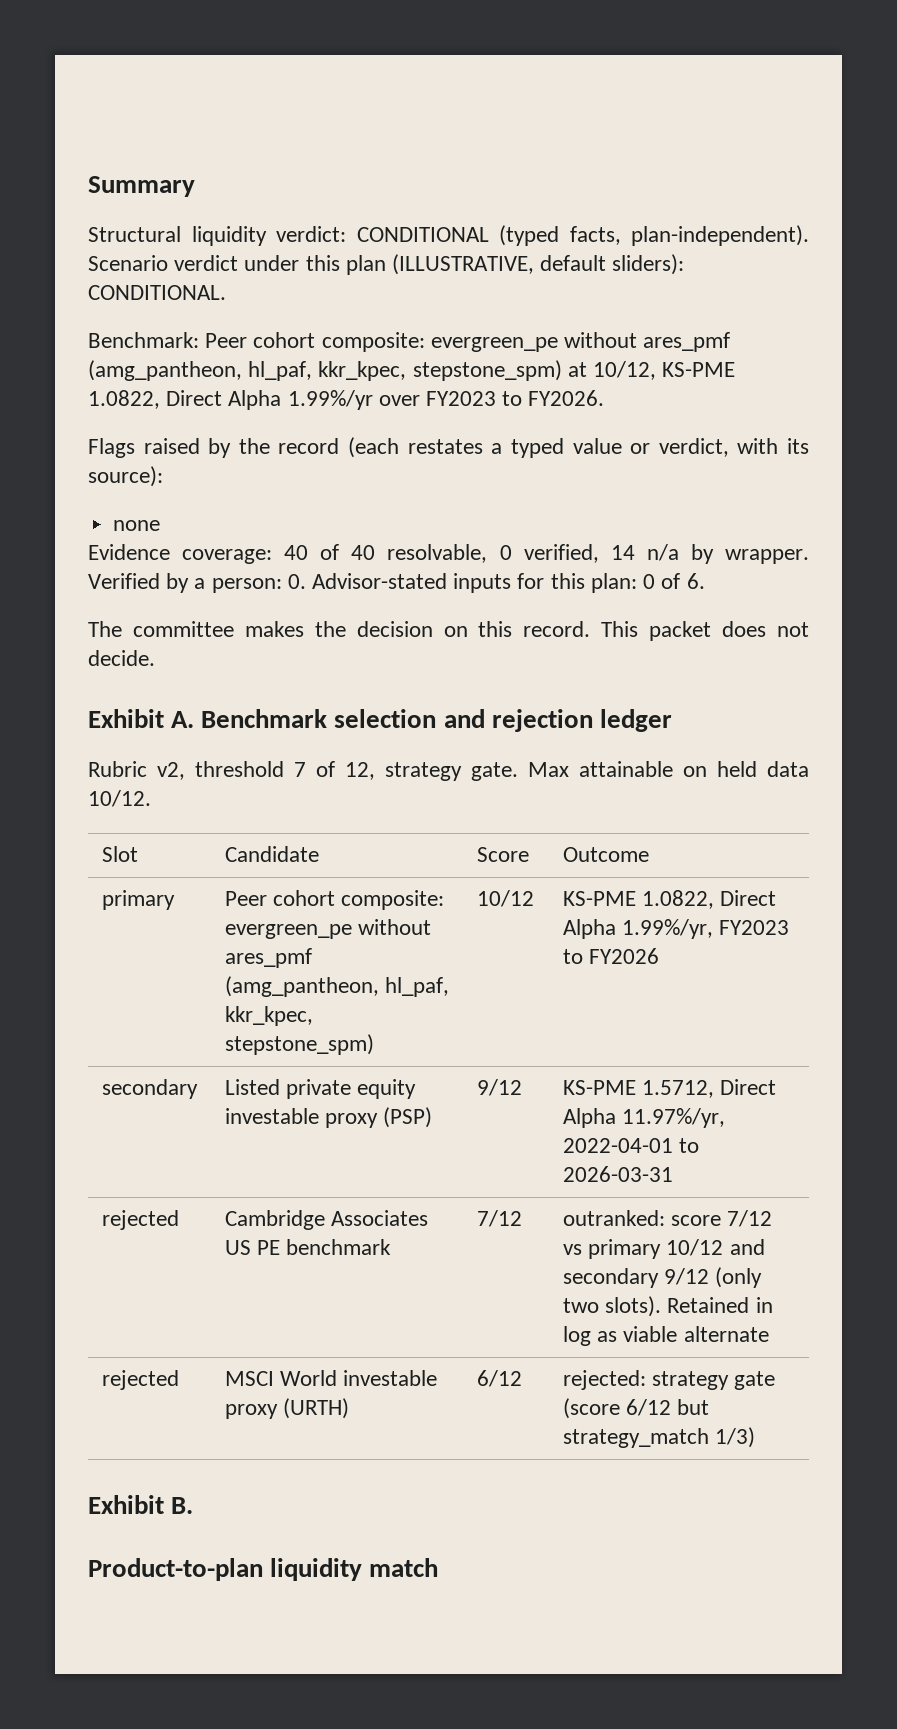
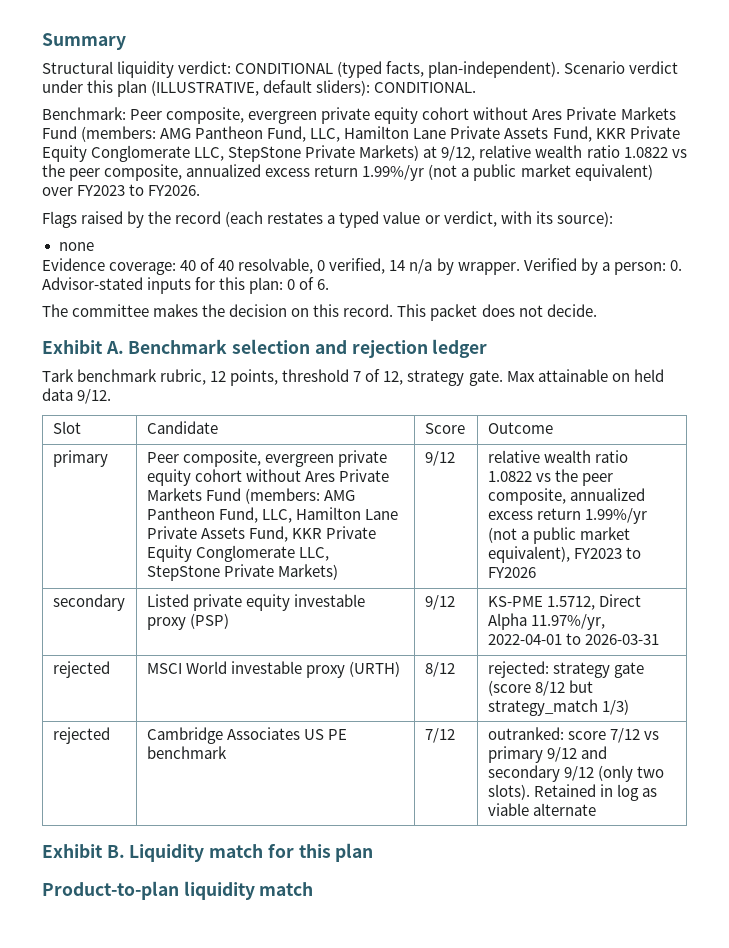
- Benchmark: Peer cohort composite: evergreen_pe without ares_pmf (amg_pantheon, hl_paf, kkr_kpec, stepstone_spm) at 10/12, KS-PME 1.0822, Direct Alpha 1.99%/yr over FY2023 to FY2026.
+ Benchmark: Peer composite, evergreen private equity cohort without Ares Private Markets Fund (members: AMG Pantheon Fund, LLC, Hamilton Lane Private Assets Fund, KKR Private Equity Conglomerate LLC, StepStone Private Markets) at 9/12, relative wealth ratio 1.0822 vs the peer composite, annualized excess return 1.99%/yr (not a public market equivalent) over FY2023 to FY2026.
- Rubric v2, threshold 7 of 12, strategy gate.
+ Tark benchmark rubric, 12 points, threshold 7 of 12, strategy gate.
- Max attainable on held data 10/12.
+ Max attainable on held data 9/12.
- Peer cohort composite: evergreen_pe without ares_pmf (amg_pantheon, hl_paf, kkr_kpec, stepstone_spm) | 10/12 | KS-PME 1.0822, Direct Alpha 1.99%/yr, FY2023 to FY2026
+ Peer composite, evergreen private equity cohort without Ares Private Markets Fund (members: AMG Pantheon Fund, LLC, Hamilton Lane Private Assets Fund, KKR Private Equity Conglomerate LLC, StepStone Private Markets) | 9/12 | relative wealth ratio 1.0822 vs the peer composite, annualized excess return 1.99%/yr (not a public market equivalent), FY2023 to FY2026
+ rejected | MSCI World investable proxy (URTH) | 8/12 | rejected: strategy gate (score 8/12 but strategy_match 1/3)
- rejected | Cambridge Associates US PE benchmark | 7/12 | outranked: score 7/12 vs primary 10/12 and secondary 9/12 (only two slots). Retained in log as viable alternate
+ rejected | Cambridge Associates US PE benchmark | 7/12 | outranked: score 7/12 vs primary 9/12 and secondary 9/12 (only two slots). Retained in log as viable alternate
- rejected | MSCI World investable proxy (URTH) | 6/12 | rejected: strategy gate (score 6/12 but strategy_match 1/3)
- Exhibit B.
+ Exhibit B. Liquidity match for this plan

